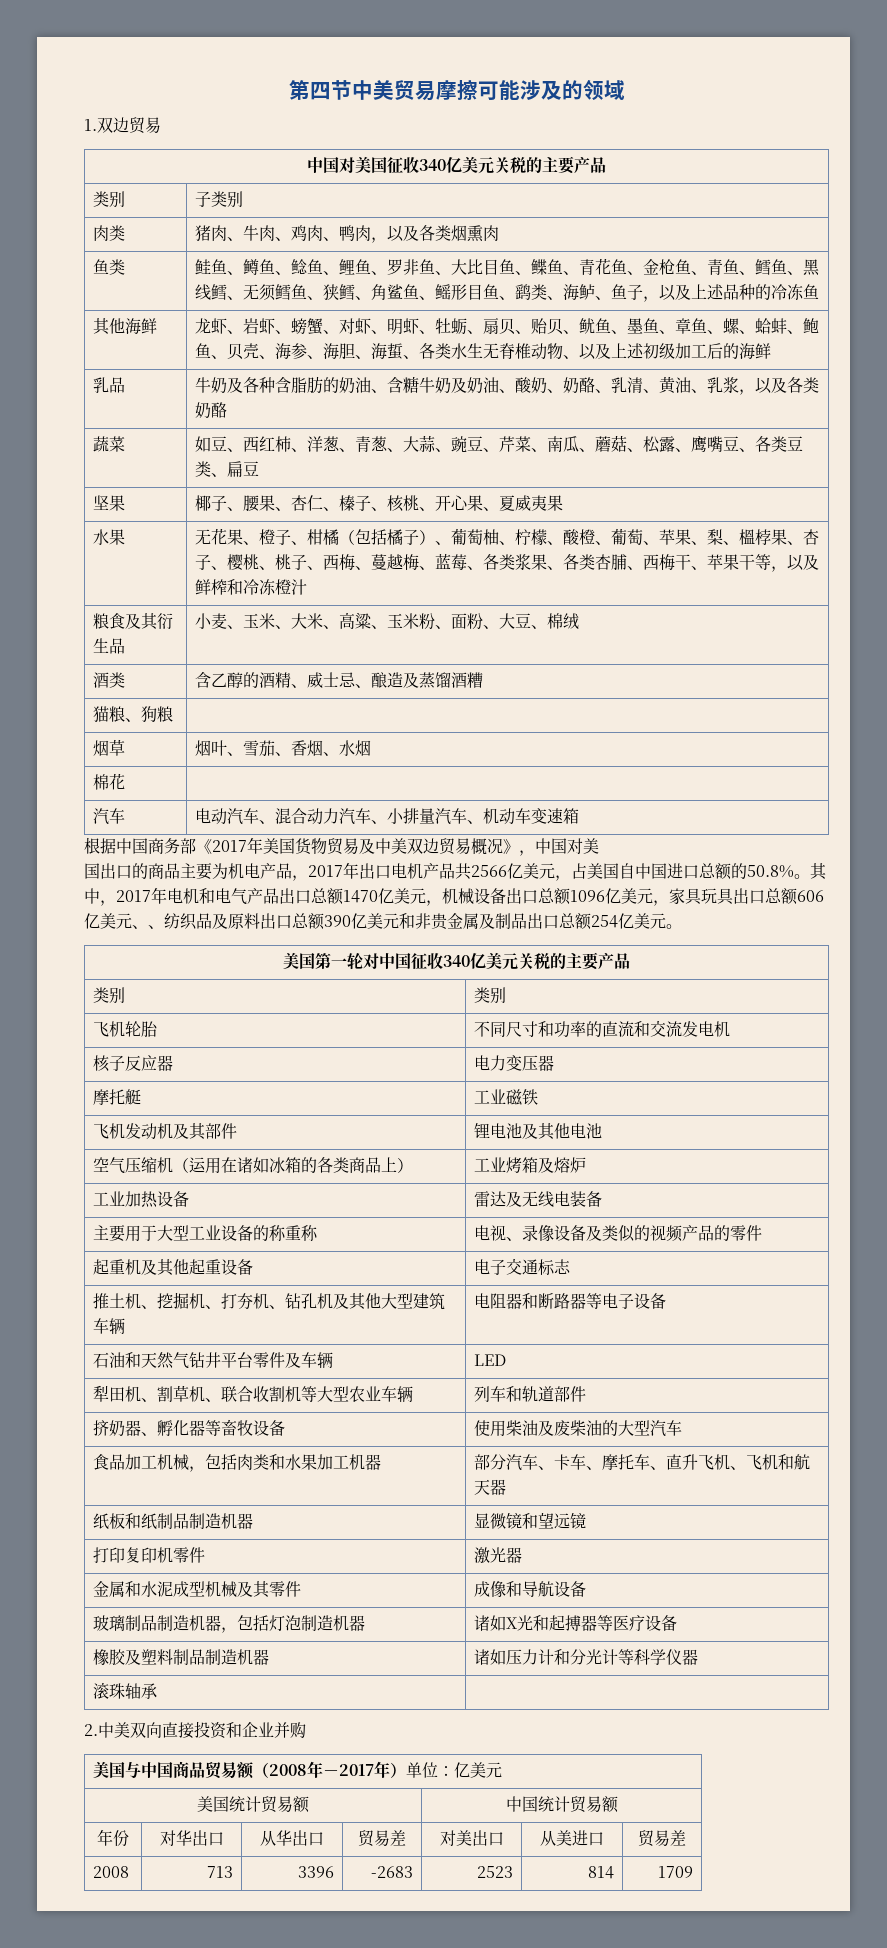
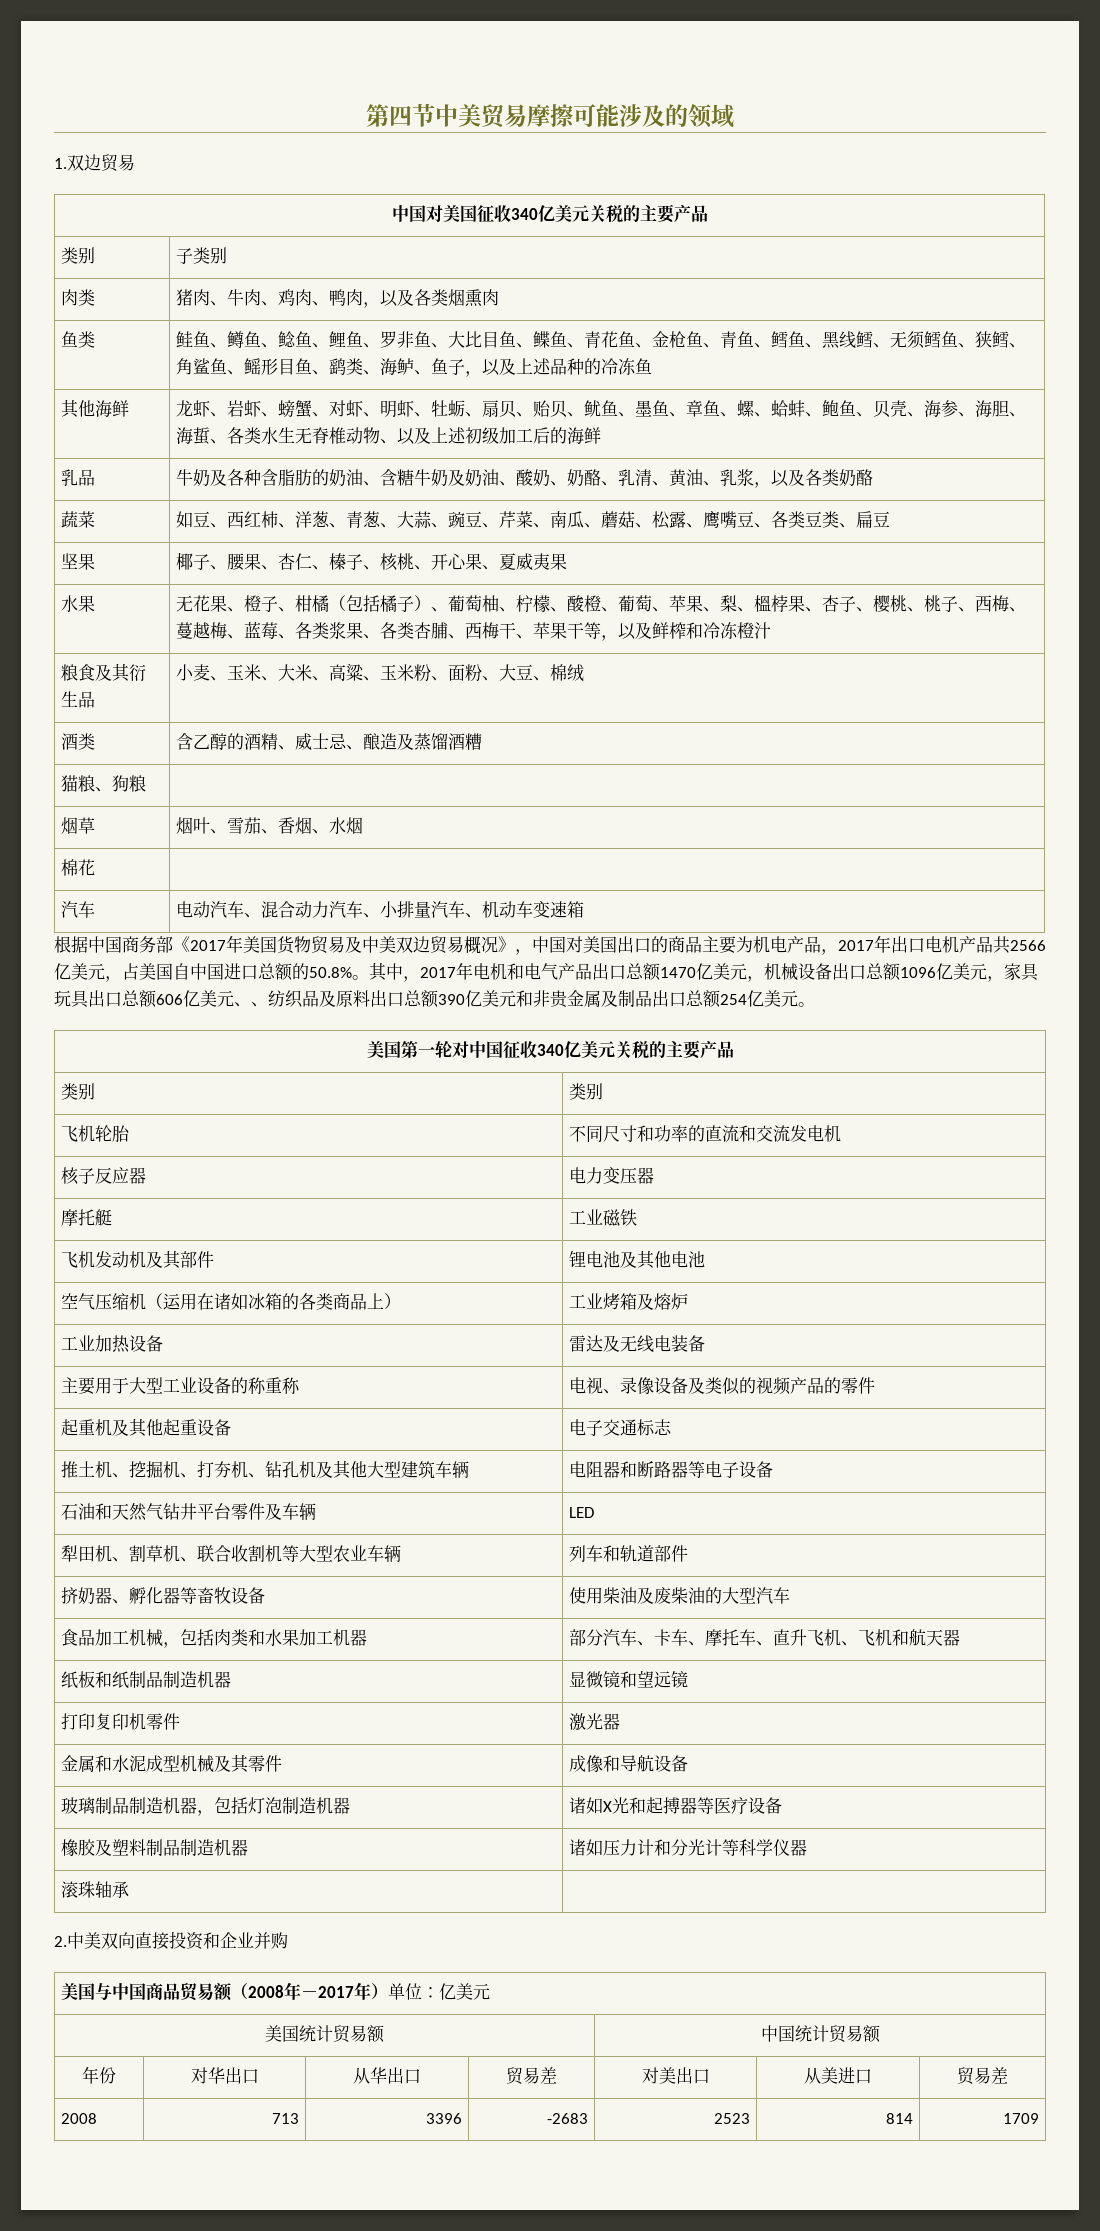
- 根据中国商务部《2017年美国货物贸易及中美双边贸易概况》，中国对美
- 国出口的商品主要为机电产品，2017年出口电机产品共2566亿美元，占美国自中国进口总额的50.8%。
+ 根据中国商务部《2017年美国货物贸易及中美双边贸易概况》，中国对美国出口的商品主要为机电产品，2017年出口电机产品共2566亿美元，占美国自中国进口总额的50.8%。

